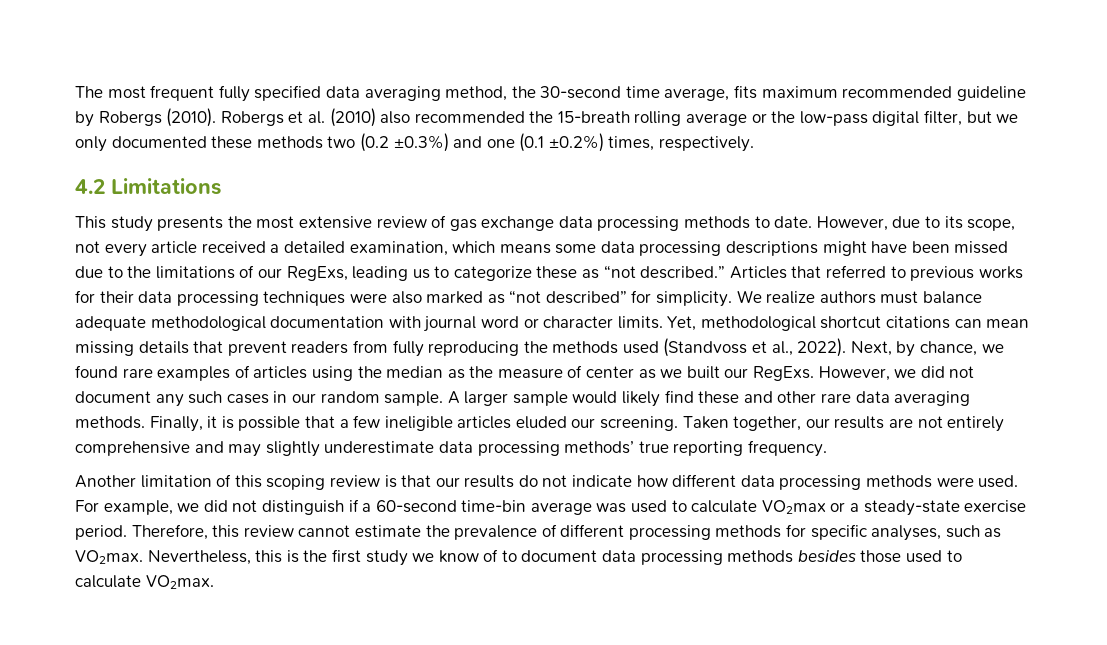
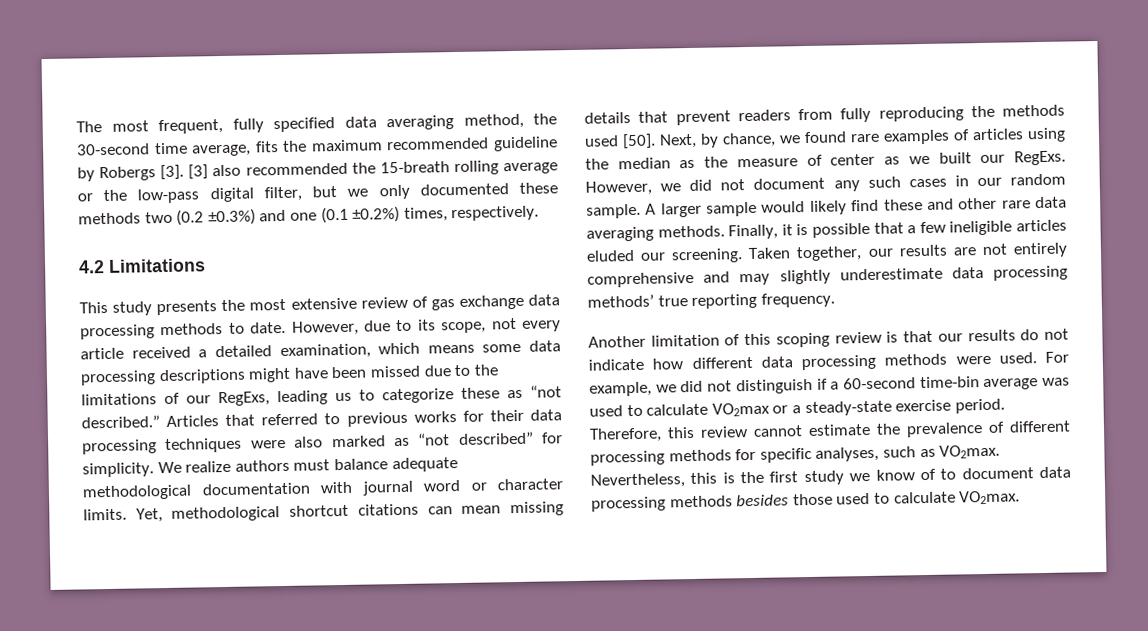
- The most frequent fully specified data averaging method, the 30-second time average, fits maximum recommended guideline by Robergs (2010). Robergs et al. (2010) also recommended the 15-breath rolling average or the low-pass digital filter, but we only documented these methods two (0.2 ±0.3%) and one (0.1 ±0.2%) times, respectively.
+ The most frequent, fully specified data averaging method, the 30-second time average, fits the maximum recommended guideline by Robergs [3]. [3] also recommended the 15-breath rolling average or the low-pass digital filter, but we only documented these methods two (0.2 ±0.3%) and one (0.1 ±0.2%) times, respectively.
- Yet, methodological shortcut citations can mean missing details that prevent readers from fully reproducing the methods used (Standvoss et al., 2022).
+ Yet, methodological shortcut citations can mean missing details that prevent readers from fully reproducing the methods used [50].

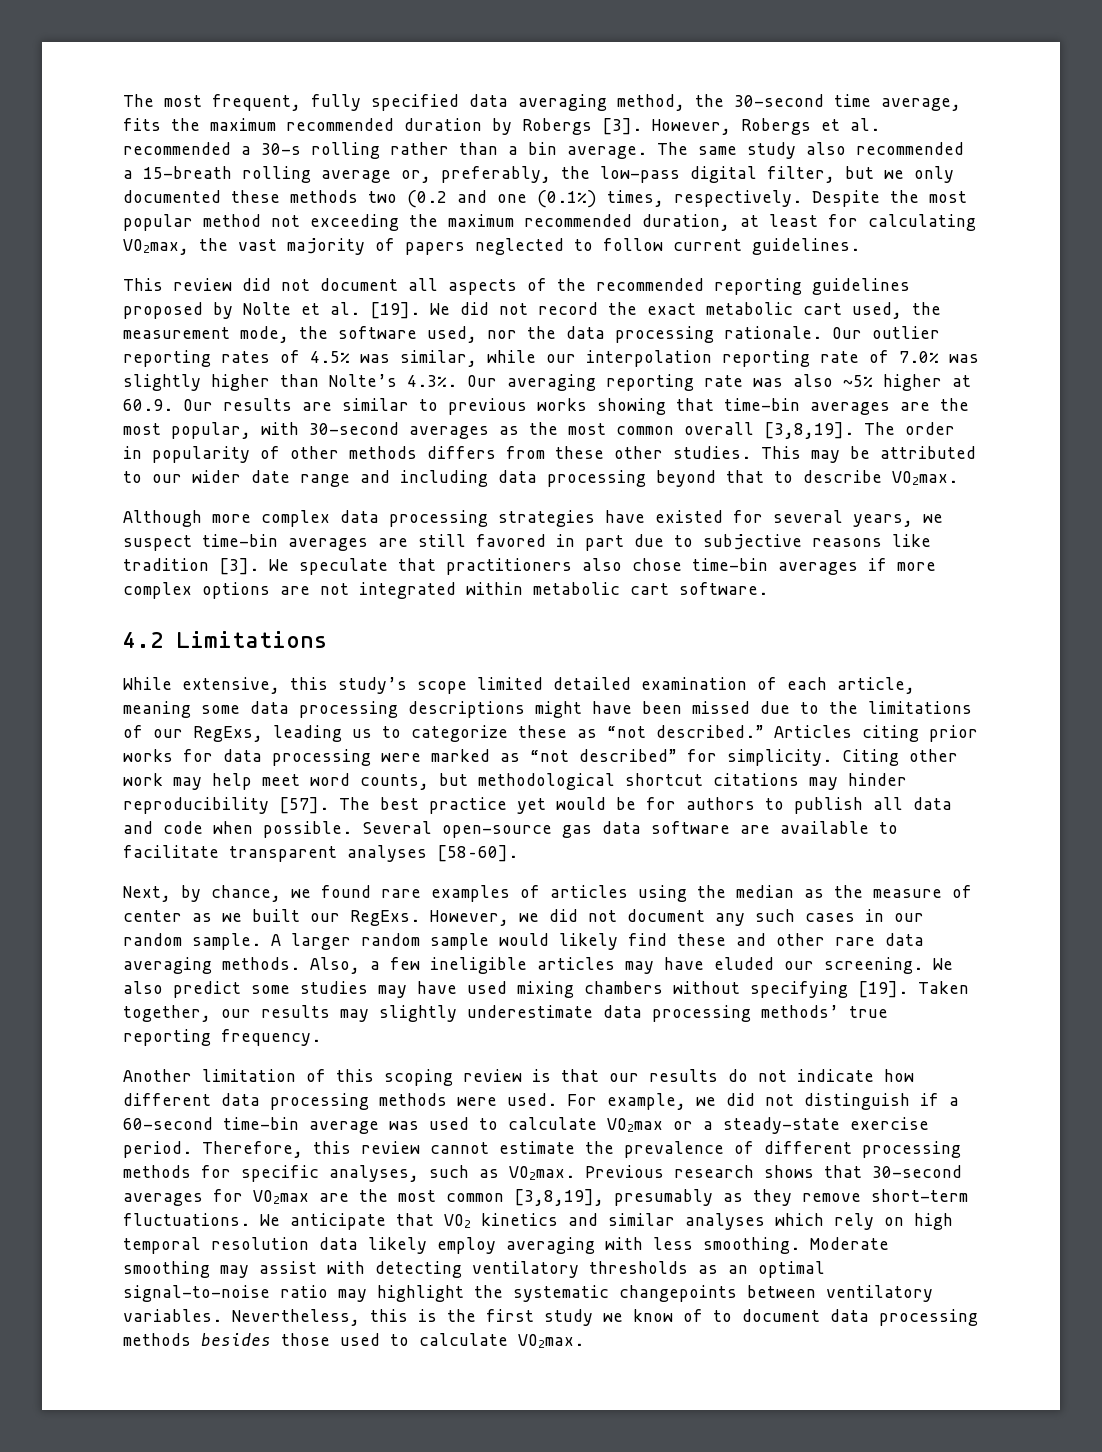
- The most frequent, fully specified data averaging method, the 30-second time average, fits the maximum recommended guideline by Robergs [3].
+ The most frequent, fully specified data averaging method, the 30-second time average, fits the maximum recommended duration by Robergs [3].
- [3] also recommended the 15-breath rolling average or the low-pass digital filter, but we only documented these methods two (0.2 ±0.3%) and one (0.1 ±0.2%) times, respectively.
+ However, Robergs et al. recommended a 30-s rolling rather than a bin average. The same study also recommended a 15-breath rolling average or, preferably, the low-pass digital filter, but we only documented these methods two (0.2 and one (0.1%) times, respectively. Despite the most popular method not exceeding the maximum recommended duration, at least for calculating VO2max, the vast majority of papers neglected to follow current guidelines.
+ This review did not document all aspects of the recommended reporting guidelines proposed by Nolte et al. [19]. We did not record the exact metabolic cart used, the measurement mode, the software used, nor the data processing rationale. Our outlier reporting rates of 4.5% was similar, while our interpolation reporting rate of 7.0% was slightly higher than Nolte’s 4.3%. Our averaging reporting rate was also ~5% higher at 60.9. Our results are similar to previous works showing that time-bin averages are the most popular, with 30-second averages as the most common overall [3,8,19]. The order in popularity of other methods differs from these other studies. This may be attributed to our wider date range and including data processing beyond that to describe VO2max.
+ Although more complex data processing strategies have existed for several years, we suspect time-bin averages are still favored in part due to subjective reasons like tradition [3]. We speculate that practitioners also chose time-bin averages if more complex options are not integrated within metabolic cart software.
  4.2 Limitations
- This study presents the most extensive review of gas exchange data processing methods to date. However, due to its scope, not every article received a detailed examination, which means some data processing descriptions might have been missed due to the limitations of our RegExs, leading us to categorize these as “not described.”
+ While extensive, this study’s scope limited detailed examination of each article, meaning some data processing descriptions might have been missed due to the limitations of our RegExs, leading us to categorize these as “not described.”
- Articles that referred to previous works for their data processing techniques were also marked as “not described” for simplicity.
+ Articles citing prior works for data processing were marked as “not described” for simplicity.
- We realize authors must balance adequate methodological documentation with journal word or character limits. Yet, methodological shortcut citations can mean missing details that prevent readers from fully reproducing the methods used [50]. Next, by chance, we found rare examples of articles using the median as the measure of center as we built our RegExs.
+ Citing other work may help meet word counts, but methodological shortcut citations may hinder reproducibility [57]. The best practice yet would be for authors to publish all data and code when possible. Several open-source gas data software are available to facilitate transparent analyses [58–60].
+ Next, by chance, we found rare examples of articles using the median as the measure of center as we built our RegExs.
- A larger sample would likely find these and other rare data averaging methods.
+ A larger random sample would likely find these and other rare data averaging methods.
- Finally, it is possible that a few ineligible articles eluded our screening.
+ Also, a few ineligible articles may have eluded our screening.
- Taken together, our results are not entirely comprehensive and may slightly underestimate data processing methods’ true reporting frequency.
+ We also predict some studies may have used mixing chambers without specifying [19]. Taken together, our results may slightly underestimate data processing methods’ true reporting frequency.
+ Previous research shows that 30-second averages for VO2max are the most common [3,8,19], presumably as they remove short-term fluctuations. We anticipate that VO2 kinetics and similar analyses which rely on high temporal resolution data likely employ averaging with less smoothing. Moderate smoothing may assist with detecting ventilatory thresholds as an optimal signal-to-noise ratio may highlight the systematic changepoints between ventilatory variables.

